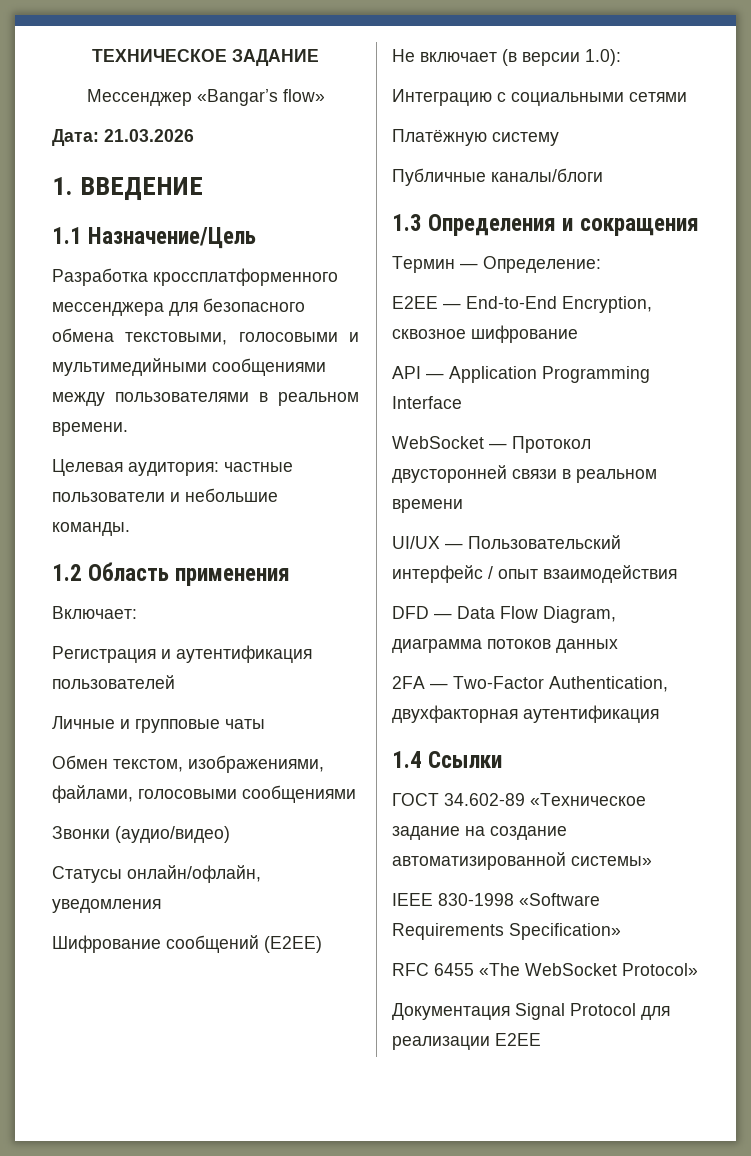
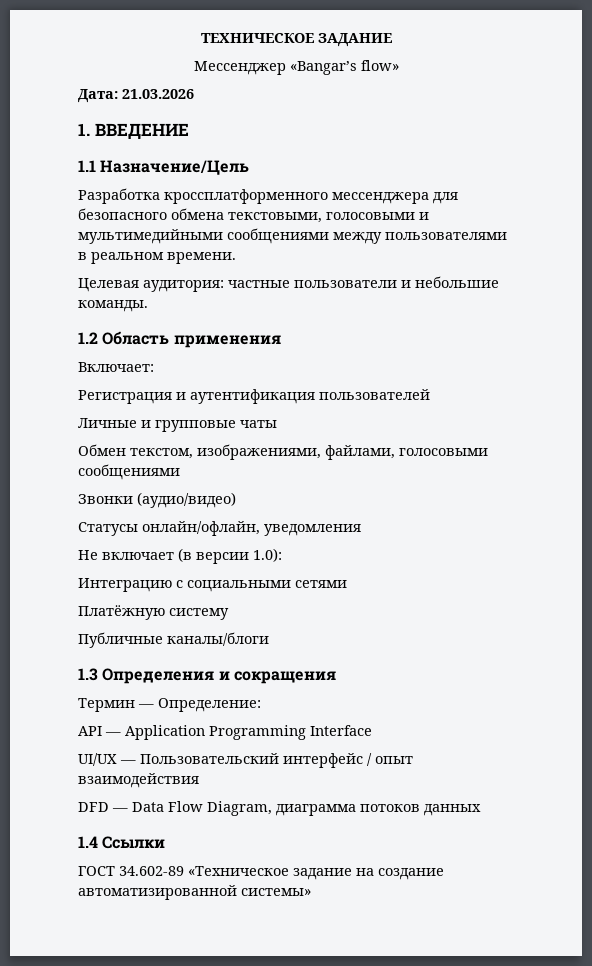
- Шифрование сообщений (E2EE)
- E2EE — End-to-End Encryption, сквозное шифрование
- WebSocket — Протокол двусторонней связи в реальном времени
- 2FA — Two-Factor Authentication, двухфакторная аутентификация
- IEEE 830-1998 «Software Requirements Specification»
- RFC 6455 «The WebSocket Protocol»
- Документация Signal Protocol для реализации E2EE

